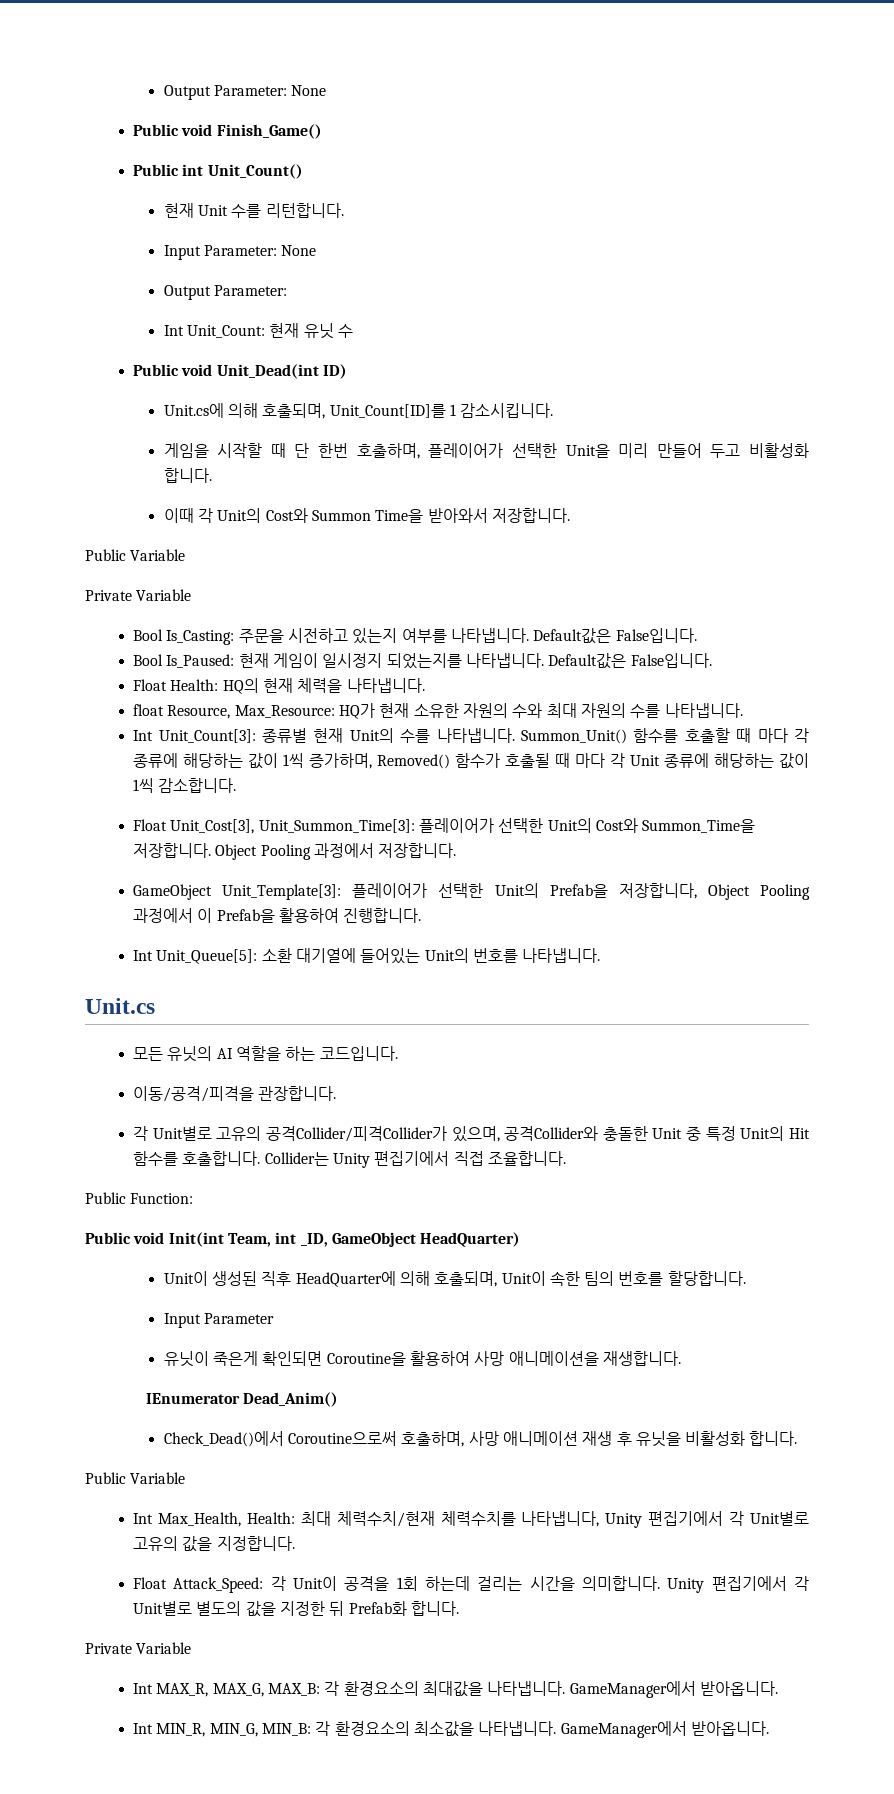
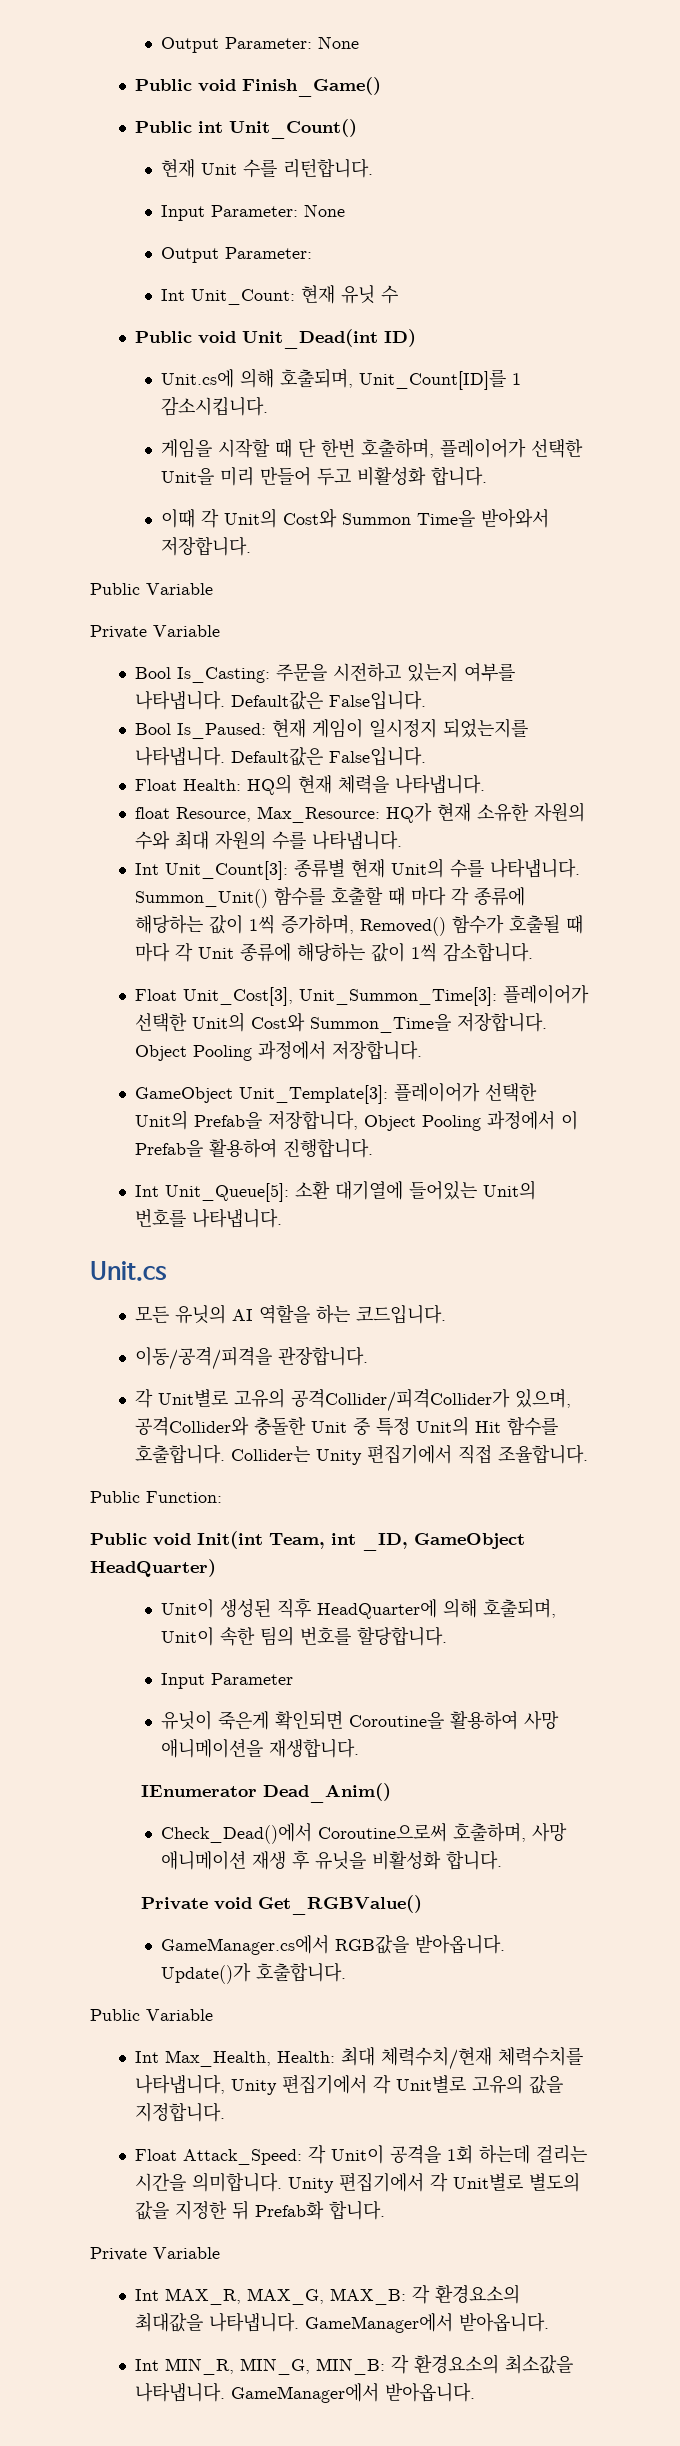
+ Private void Get_RGBValue()
+ GameManager.cs에서 RGB값을 받아옵니다. Update()가 호출합니다.

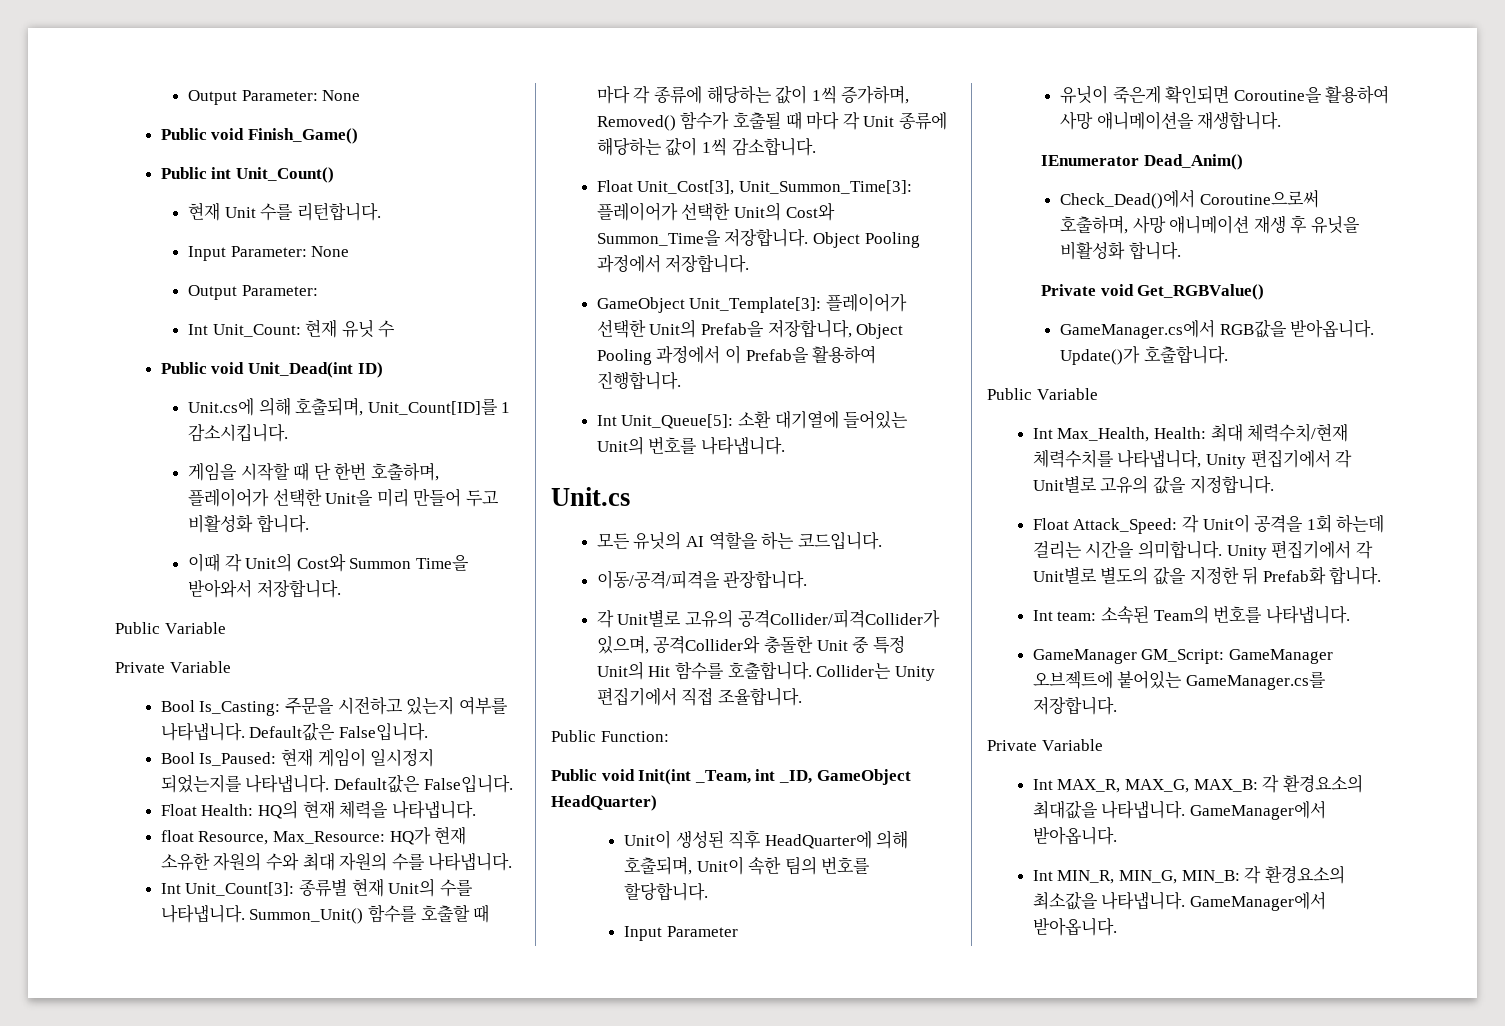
- Public void Init(int Team, int _ID, GameObject HeadQuarter)
+ Public void Init(int _Team, int _ID, GameObject HeadQuarter)
+ Int team: 소속된 Team의 번호를 나타냅니다.
+ GameManager GM_Script: GameManager 오브젝트에 붙어있는 GameManager.cs를 저장합니다.

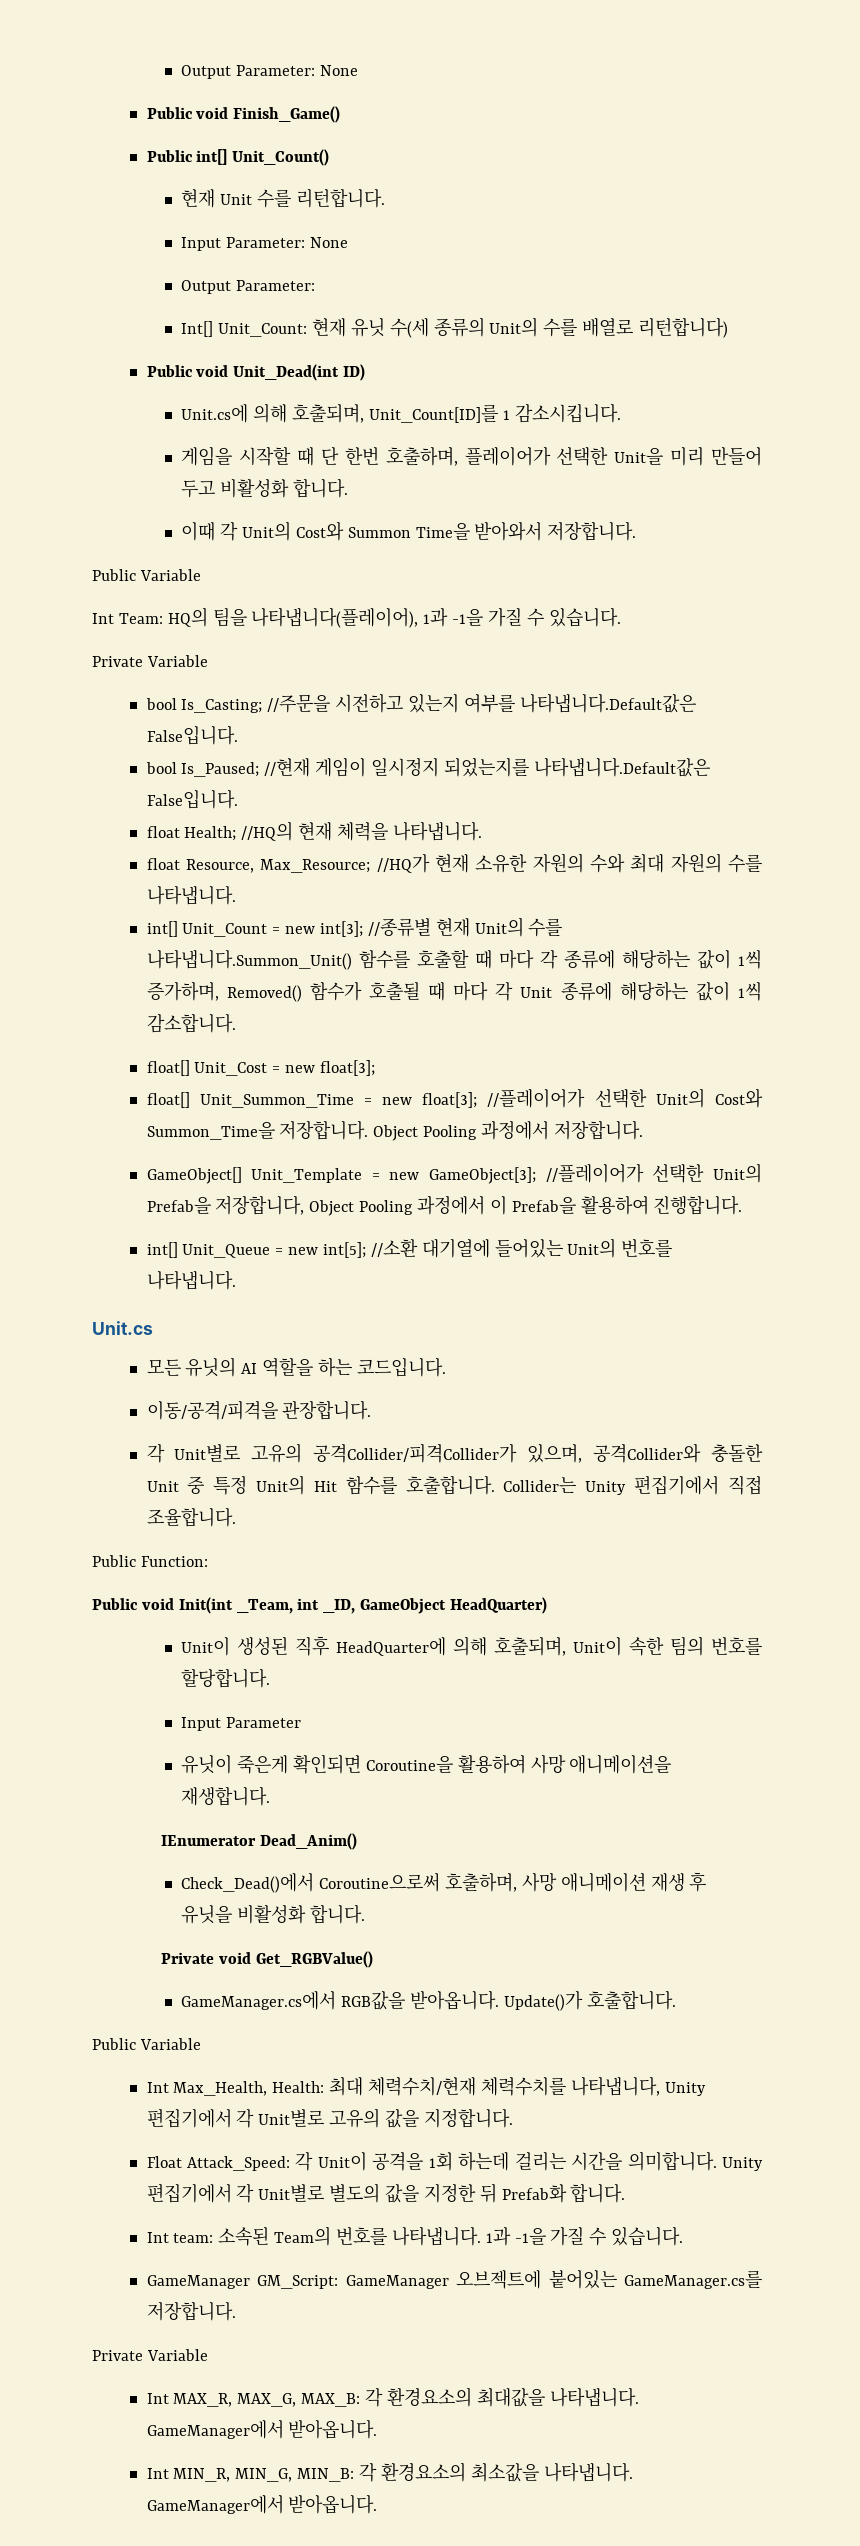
- Public int Unit_Count()
+ Public int[] Unit_Count()
- Int Unit_Count: 현재 유닛 수
+ Int[] Unit_Count: 현재 유닛 수(세 종류의 Unit의 수를 배열로 리턴합니다)
  이때 각 Unit의 Cost와 Summon Time을 받아와서 저장합니다.
  Public Variable
+ Int Team: HQ의 팀을 나타냅니다(플레이어), 1과 -1을 가질 수 있습니다.
  Private Variable
- Bool Is_Casting: 주문을 시전하고 있는지 여부를 나타냅니다. Default값은 False입니다.
- Bool Is_Paused: 현재 게임이 일시정지 되었는지를 나타냅니다. Default값은 False입니다.
- Float Health: HQ의 현재 체력을 나타냅니다.
+ bool Is_Casting; //주문을 시전하고 있는지 여부를 나타냅니다.Default값은 False입니다.
+ bool Is_Paused; //현재 게임이 일시정지 되었는지를 나타냅니다.Default값은 False입니다.
+ float Health; //HQ의 현재 체력을 나타냅니다.
- float Resource, Max_Resource: HQ가 현재 소유한 자원의 수와 최대 자원의 수를 나타냅니다.
+ float Resource, Max_Resource; //HQ가 현재 소유한 자원의 수와 최대 자원의 수를 나타냅니다.
- Int Unit_Count[3]: 종류별 현재 Unit의 수를 나타냅니다. Summon_Unit() 함수를 호출할 때 마다 각 종류에 해당하는 값이 1씩 증가하며, Removed() 함수가 호출될 때 마다 각 Unit 종류에 해당하는 값이 1씩 감소합니다.
+ int[] Unit_Count = new int[3]; //종류별 현재 Unit의 수를 나타냅니다.Summon_Unit() 함수를 호출할 때 마다 각 종류에 해당하는 값이 1씩 증가하며, Removed() 함수가 호출될 때 마다 각 Unit 종류에 해당하는 값이 1씩 감소합니다.
- Float Unit_Cost[3], Unit_Summon_Time[3]: 플레이어가 선택한 Unit의 Cost와 Summon_Time을 저장합니다.
+ float[] Unit_Cost = new float[3];
+ float[] Unit_Summon_Time = new float[3]; //플레이어가 선택한 Unit의 Cost와 Summon_Time을 저장합니다.
- GameObject Unit_Template[3]: 플레이어가 선택한 Unit의 Prefab을 저장합니다, Object Pooling 과정에서 이 Prefab을 활용하여 진행합니다.
+ GameObject[] Unit_Template = new GameObject[3]; //플레이어가 선택한 Unit의 Prefab을 저장합니다, Object Pooling 과정에서 이 Prefab을 활용하여 진행합니다.
- Int Unit_Queue[5]: 소환 대기열에 들어있는 Unit의 번호를 나타냅니다.
+ int[] Unit_Queue = new int[5]; //소환 대기열에 들어있는 Unit의 번호를 나타냅니다.
- Int team: 소속된 Team의 번호를 나타냅니다.
+ Int team: 소속된 Team의 번호를 나타냅니다. 1과 -1을 가질 수 있습니다.

